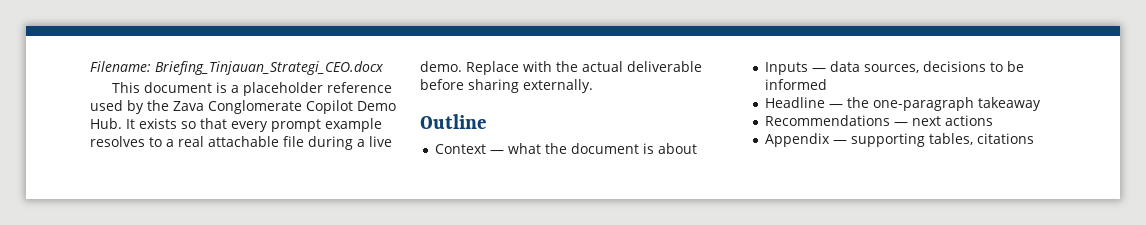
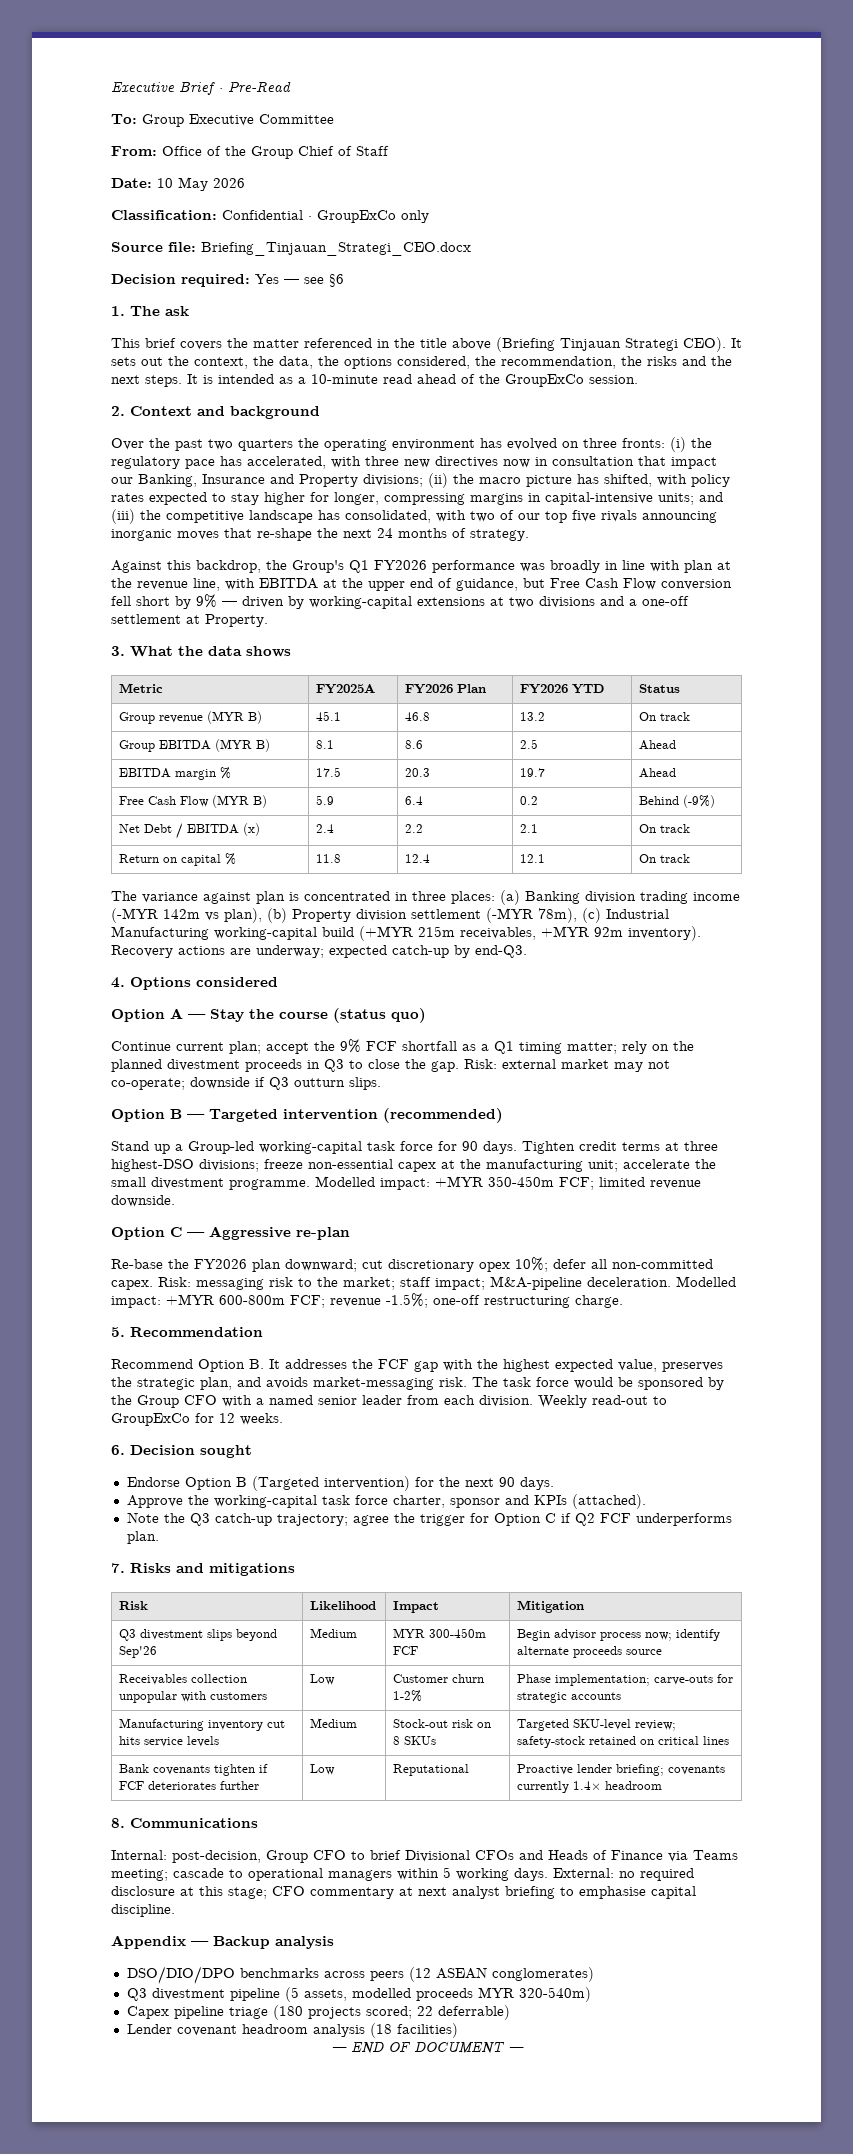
- Filename: Briefing_Tinjauan_Strategi_CEO.docx
- This document is a placeholder reference used by the Zava Conglomerate Copilot Demo Hub. It exists so that every prompt example resolves to a real attachable file during a live demo. Replace with the actual deliverable before sharing externally.
- Outline
- Context — what the document is about
- Inputs — data sources, decisions to be informed
- Headline — the one-paragraph takeaway
- Recommendations — next actions
- Appendix — supporting tables, citations
+ Executive Brief · Pre-Read
+ To: Group Executive Committee
+ From: Office of the Group Chief of Staff
+ Date: 10 May 2026
+ Classification: Confidential · GroupExCo only
+ Source file: Briefing_Tinjauan_Strategi_CEO.docx
+ Decision required: Yes — see §6
+ 1. The ask
+ This brief covers the matter referenced in the title above (Briefing Tinjauan Strategi CEO). It sets out the context, the data, the options considered, the recommendation, the risks and the next steps. It is intended as a 10-minute read ahead of the GroupExCo session.
+ 2. Context and background
+ Over the past two quarters the operating environment has evolved on three fronts: (i) the regulatory pace has accelerated, with three new directives now in consultation that impact our Banking, Insurance and Property divisions; (ii) the macro picture has shifted, with policy rates expected to stay higher for longer, compressing margins in capital-intensive units; and (iii) the competitive landscape has consolidated, with two of our top five rivals announcing inorganic moves that re-shape the next 24 months of strategy.
+ Against this backdrop, the Group's Q1 FY2026 performance was broadly in line with plan at the revenue line, with EBITDA at the upper end of guidance, but Free Cash Flow conversion fell short by 9% — driven by working-capital extensions at two divisions and a one-off settlement at Property.
+ 3. What the data shows
+ Metric | FY2025A | FY2026 Plan | FY2026 YTD | Status
+ Group revenue (MYR B) | 45.1 | 46.8 | 13.2 | On track
+ Group EBITDA (MYR B) | 8.1 | 8.6 | 2.5 | Ahead
+ EBITDA margin % | 17.5 | 20.3 | 19.7 | Ahead
+ Free Cash Flow (MYR B) | 5.9 | 6.4 | 0.2 | Behind (-9%)
+ Net Debt / EBITDA (x) | 2.4 | 2.2 | 2.1 | On track
+ Return on capital % | 11.8 | 12.4 | 12.1 | On track
+ The variance against plan is concentrated in three places: (a) Banking division trading income (-MYR 142m vs plan), (b) Property division settlement (-MYR 78m), (c) Industrial Manufacturing working-capital build (+MYR 215m receivables, +MYR 92m inventory). Recovery actions are underway; expected catch-up by end-Q3.
+ 4. Options considered
+ Option A — Stay the course (status quo)
+ Continue current plan; accept the 9% FCF shortfall as a Q1 timing matter; rely on the planned divestment proceeds in Q3 to close the gap. Risk: external market may not co-operate; downside if Q3 outturn slips.
+ Option B — Targeted intervention (recommended)
+ Stand up a Group-led working-capital task force for 90 days. Tighten credit terms at three highest-DSO divisions; freeze non-essential capex at the manufacturing unit; accelerate the small divestment programme. Modelled impact: +MYR 350-450m FCF; limited revenue downside.
+ Option C — Aggressive re-plan
+ Re-base the FY2026 plan downward; cut discretionary opex 10%; defer all non-committed capex. Risk: messaging risk to the market; staff impact; M&A-pipeline deceleration. Modelled impact: +MYR 600-800m FCF; revenue -1.5%; one-off restructuring charge.
+ 5. Recommendation
+ Recommend Option B. It addresses the FCF gap with the highest expected value, preserves the strategic plan, and avoids market-messaging risk. The task force would be sponsored by the Group CFO with a named senior leader from each division. Weekly read-out to GroupExCo for 12 weeks.
+ 6. Decision sought
+ Endorse Option B (Targeted intervention) for the next 90 days.
+ Approve the working-capital task force charter, sponsor and KPIs (attached).
+ Note the Q3 catch-up trajectory; agree the trigger for Option C if Q2 FCF underperforms plan.
+ 7. Risks and mitigations
+ Risk | Likelihood | Impact | Mitigation
+ Q3 divestment slips beyond Sep'26 | Medium | MYR 300-450m FCF | Begin advisor process now; identify alternate proceeds source
+ Receivables collection unpopular with customers | Low | Customer churn 1-2% | Phase implementation; carve-outs for strategic accounts
+ Manufacturing inventory cut hits service levels | Medium | Stock-out risk on 8 SKUs | Targeted SKU-level review; safety-stock retained on critical lines
+ Bank covenants tighten if FCF deteriorates further | Low | Reputational | Proactive lender briefing; covenants currently 1.4× headroom
+ 8. Communications
+ Internal: post-decision, Group CFO to brief Divisional CFOs and Heads of Finance via Teams meeting; cascade to operational managers within 5 working days. External: no required disclosure at this stage; CFO commentary at next analyst briefing to emphasise capital discipline.
+ Appendix — Backup analysis
+ DSO/DIO/DPO benchmarks across peers (12 ASEAN conglomerates)
+ Q3 divestment pipeline (5 assets, modelled proceeds MYR 320-540m)
+ Capex pipeline triage (180 projects scored; 22 deferrable)
+ Lender covenant headroom analysis (18 facilities)
+ — END OF DOCUMENT —

